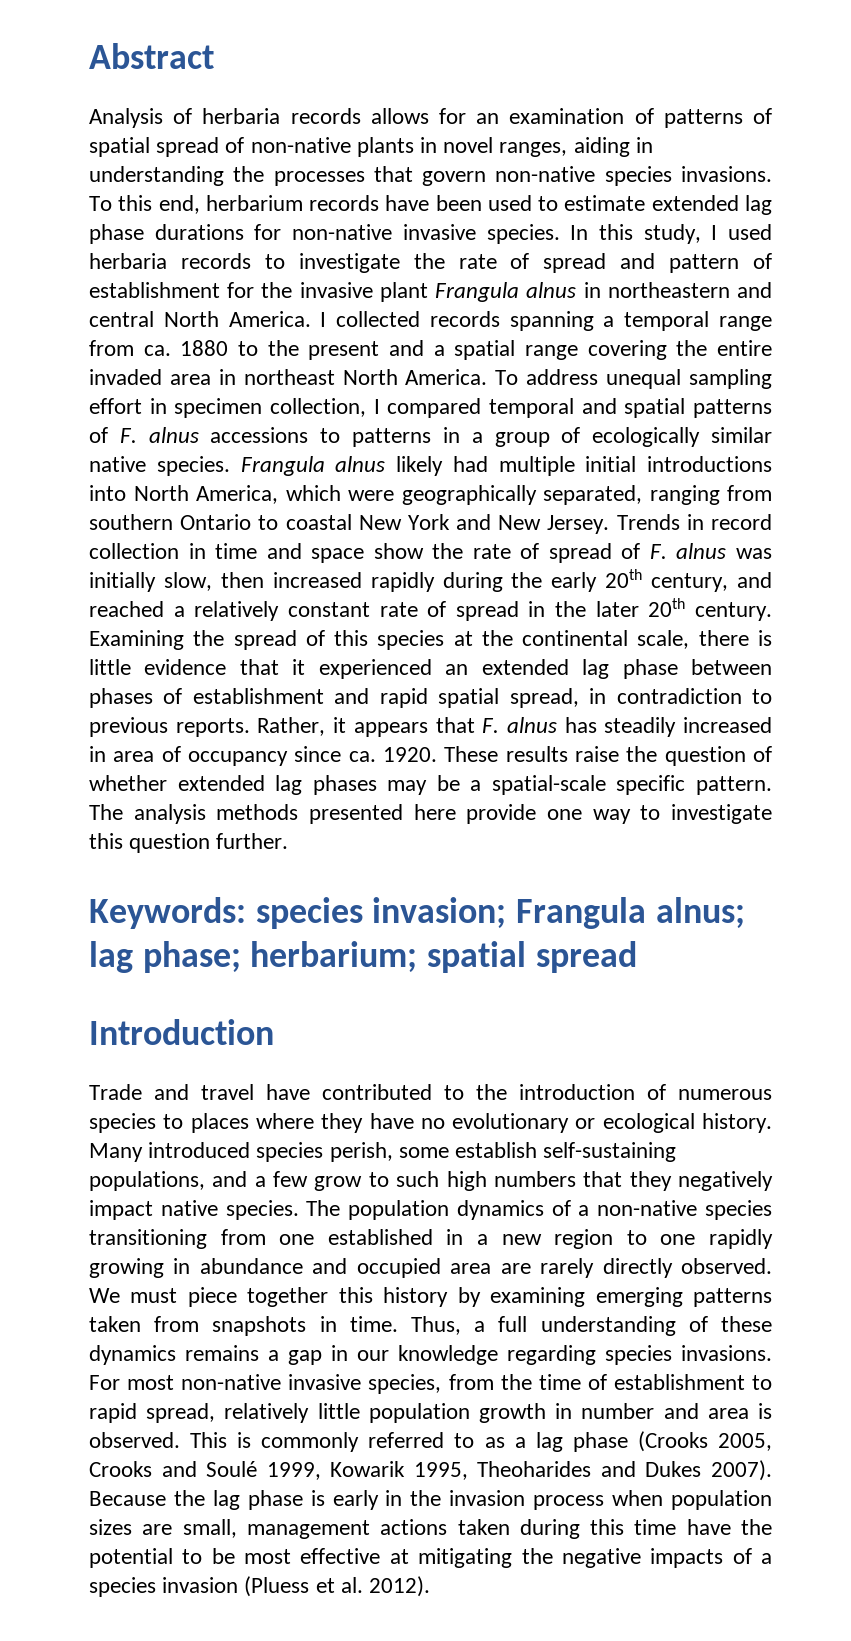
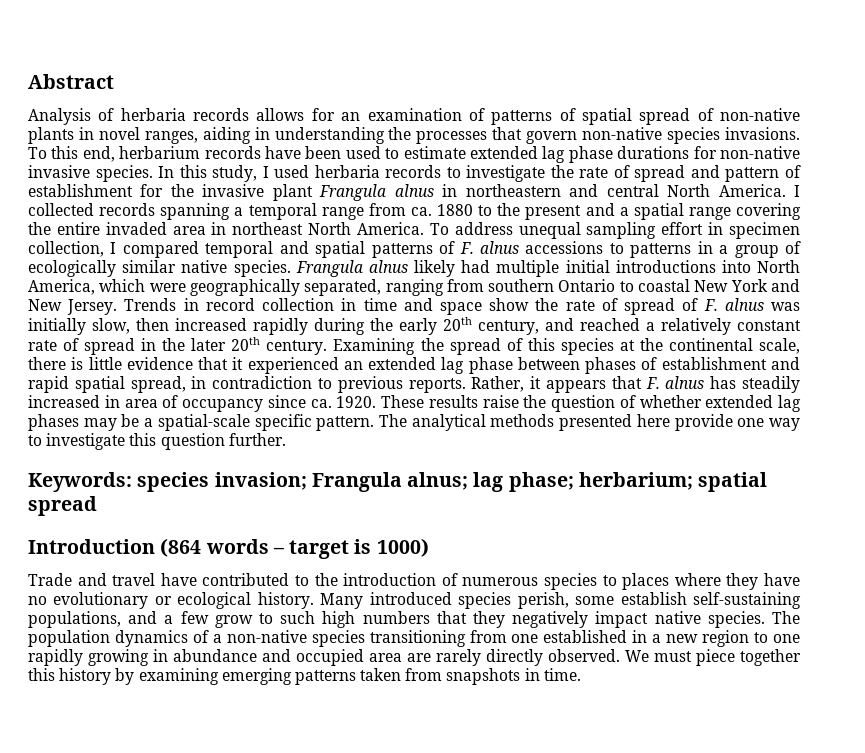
- The analysis methods presented here provide one way to investigate this question further.
+ The analytical methods presented here provide one way to investigate this question further.
- Introduction
+ Introduction (864 words – target is 1000)
- Thus, a full understanding of these dynamics remains a gap in our knowledge regarding species invasions. For most non-native invasive species, from the time of establishment to rapid spread, relatively little population growth in number and area is observed. This is commonly referred to as a lag phase (Crooks 2005, Crooks and Soulé 1999, Kowarik 1995, Theoharides and Dukes 2007). Because the lag phase is early in the invasion process when population sizes are small, management actions taken during this time have the potential to be most effective at mitigating the negative impacts of a species invasion (Pluess et al. 2012).

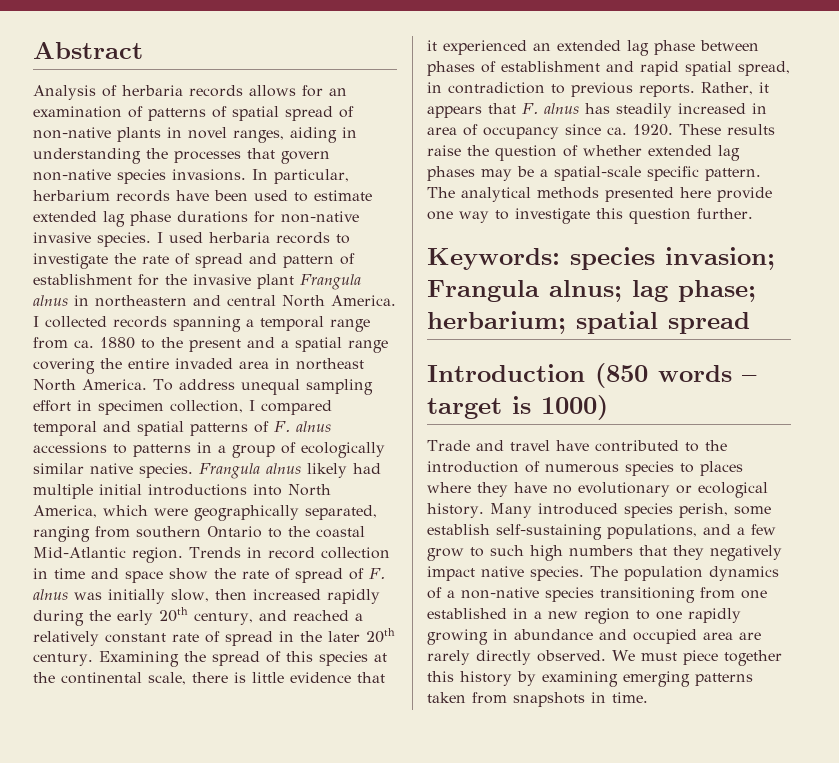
- To this end, herbarium records have been used to estimate extended lag phase durations for non-native invasive species.
+ In particular, herbarium records have been used to estimate extended lag phase durations for non-native invasive species.
- In this study, I used herbaria records to investigate the rate of spread and pattern of establishment for the invasive plant Frangula alnus in northeastern and central North America.
+ I used herbaria records to investigate the rate of spread and pattern of establishment for the invasive plant Frangula alnus in northeastern and central North America.
- Frangula alnus likely had multiple initial introductions into North America, which were geographically separated, ranging from southern Ontario to coastal New York and New Jersey.
+ Frangula alnus likely had multiple initial introductions into North America, which were geographically separated, ranging from southern Ontario to the coastal Mid-Atlantic region.
- Introduction (864 words – target is 1000)
+ Introduction (850 words – target is 1000)

